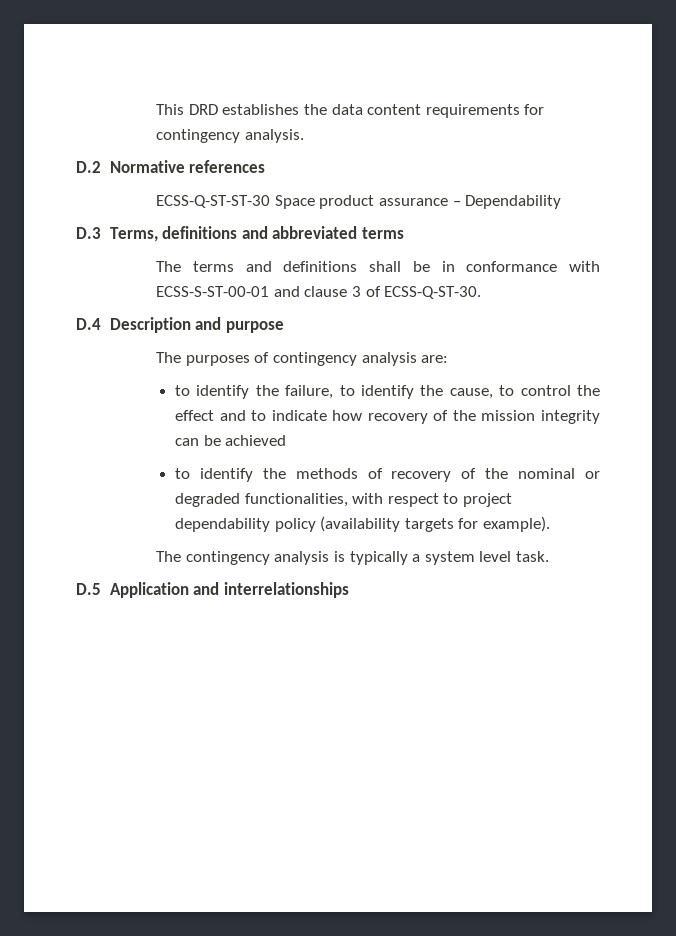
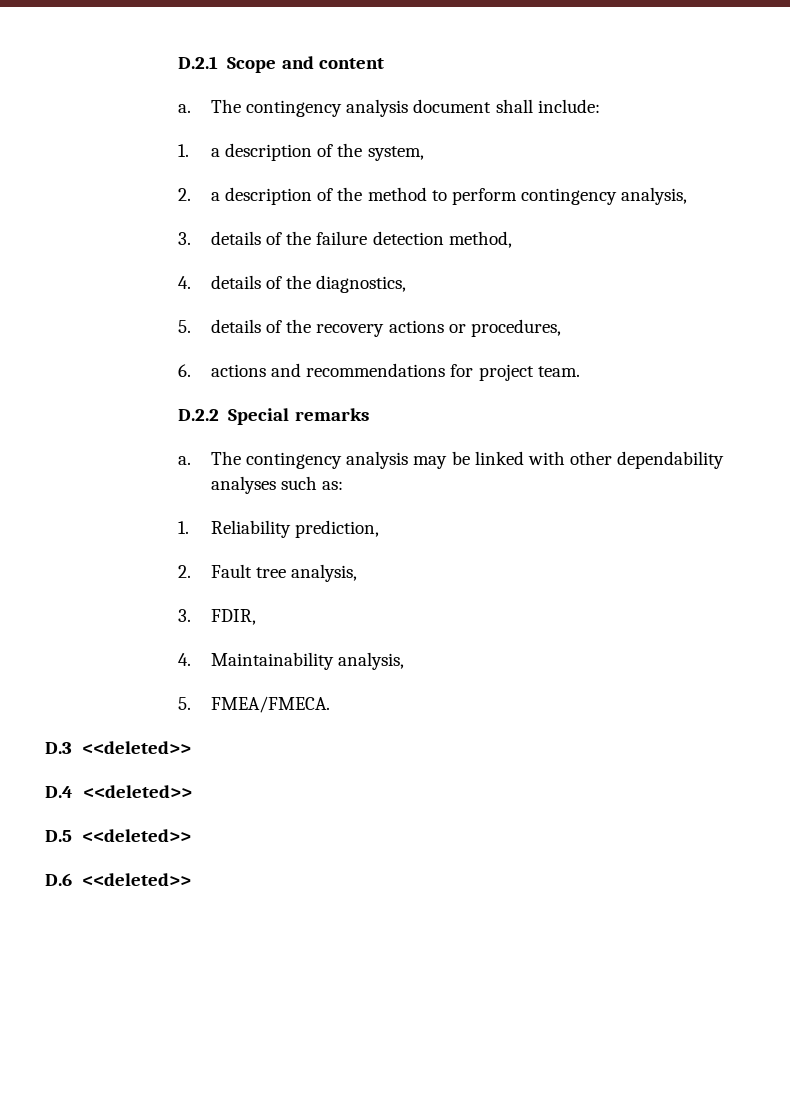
- This DRD establishes the data content requirements for contingency analysis.
- D.2 Normative references
- ECSS-Q-ST-ST-30 Space product assurance – Dependability
- D.3 Terms, definitions and abbreviated terms
- The terms and definitions shall be in conformance with ECSS-S-ST-00-01 and clause 3 of ECSS-Q-ST-30.
- D.4 Description and purpose
- The purposes of contingency analysis are:
- to identify the failure, to identify the cause, to control the effect and to indicate how recovery of the mission integrity can be achieved
- to identify the methods of recovery of the nominal or degraded functionalities, with respect to project dependability policy (availability targets for example).
- The contingency analysis is typically a system level task.
- D.5 Application and interrelationships
+ D.2.1 Scope and content
+ a. The contingency analysis document shall include:
+ 1. a description of the system,
+ 2. a description of the method to perform contingency analysis,
+ 3. details of the failure detection method,
+ 4. details of the diagnostics,
+ 5. details of the recovery actions or procedures,
+ 6. actions and recommendations for project team.
+ D.2.2 Special remarks
+ a. The contingency analysis may be linked with other dependability analyses such as:
+ 1. Reliability prediction,
+ 2. Fault tree analysis,
+ 3. FDIR,
+ 4. Maintainability analysis,
+ 5. FMEA/FMECA.
+ D.3 <<deleted>>
+ D.4 <<deleted>>
+ D.5 <<deleted>>
+ D.6 <<deleted>>

